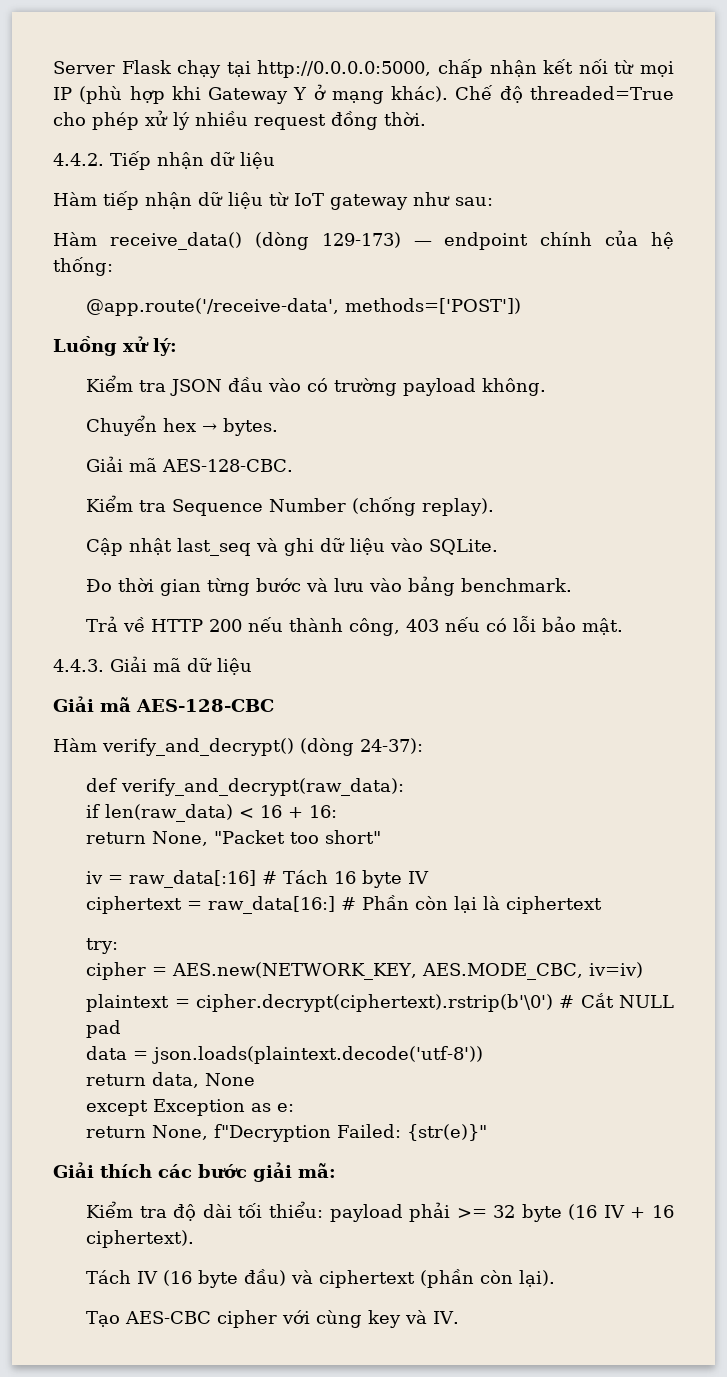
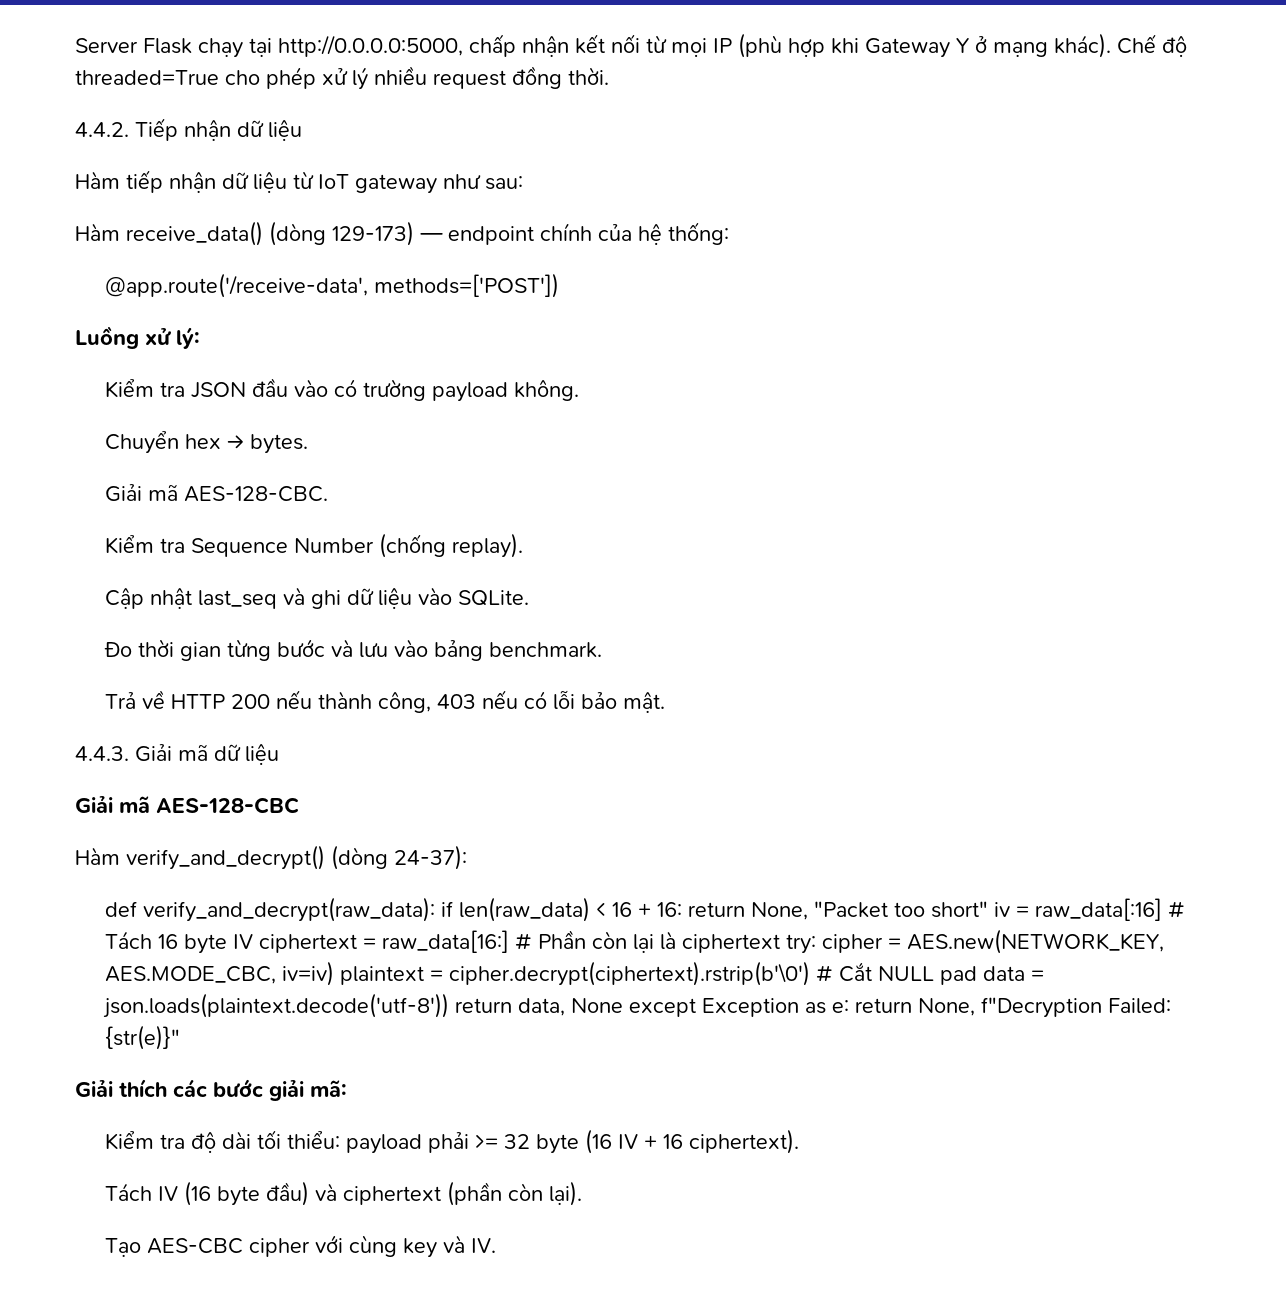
- def verify_and_decrypt(raw_data):
- if len(raw_data) < 16 + 16:
- return None, "Packet too short"
- iv = raw_data[:16] # Tách 16 byte IV
- ciphertext = raw_data[16:] # Phần còn lại là ciphertext
- try:
- cipher = AES.new(NETWORK_KEY, AES.MODE_CBC, iv=iv)
- plaintext = cipher.decrypt(ciphertext).rstrip(b'\0') # Cắt NULL pad
- data = json.loads(plaintext.decode('utf-8'))
- return data, None
- except Exception as e:
- return None, f"Decryption Failed: {str(e)}"
+ def verify_and_decrypt(raw_data): if len(raw_data) < 16 + 16: return None, "Packet too short" iv = raw_data[:16] # Tách 16 byte IV ciphertext = raw_data[16:] # Phần còn lại là ciphertext try: cipher = AES.new(NETWORK_KEY, AES.MODE_CBC, iv=iv) plaintext = cipher.decrypt(ciphertext).rstrip(b'\0') # Cắt NULL pad data = json.loads(plaintext.decode('utf-8')) return data, None except Exception as e: return None, f"Decryption Failed: {str(e)}"

